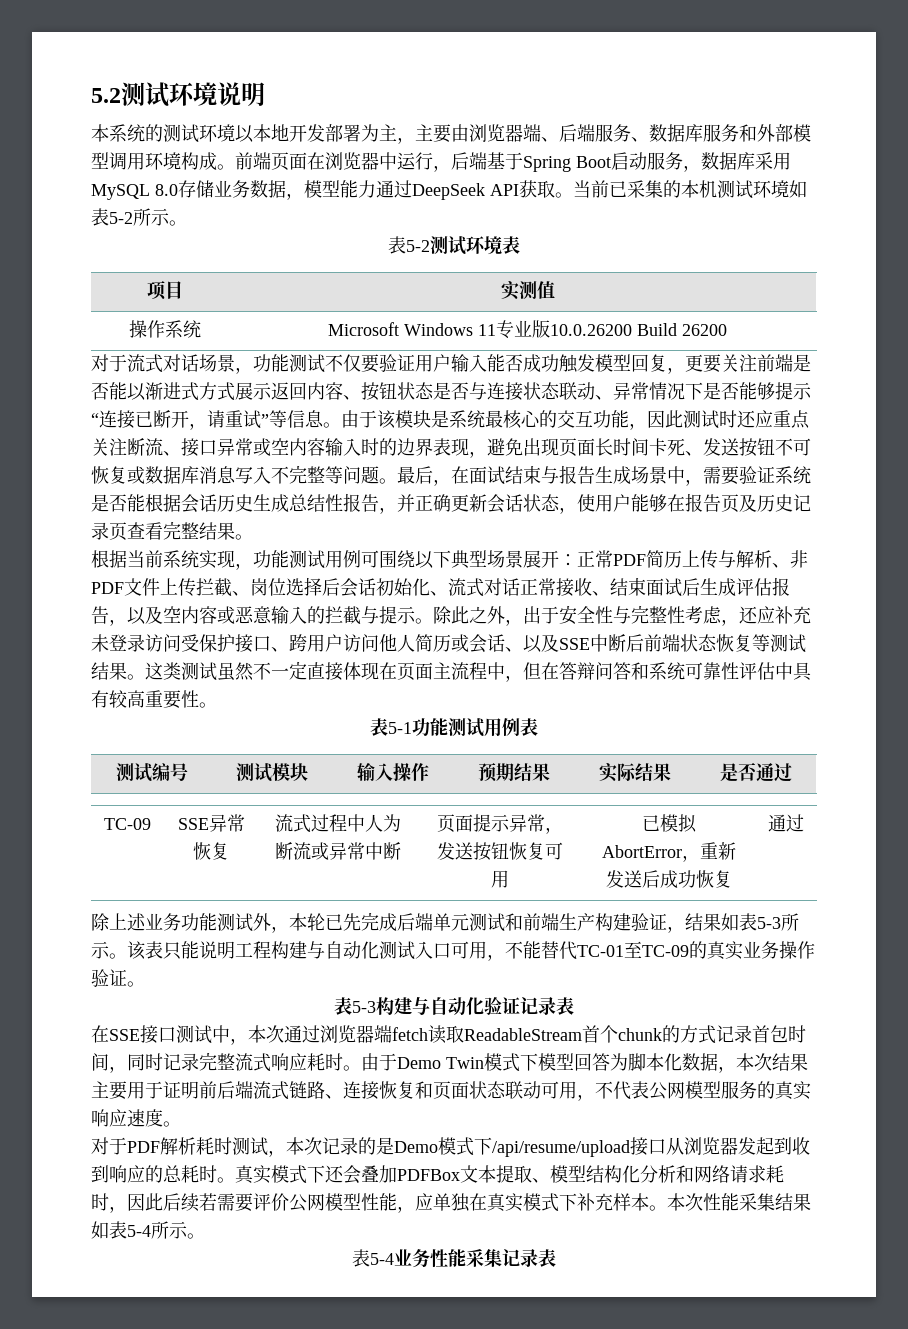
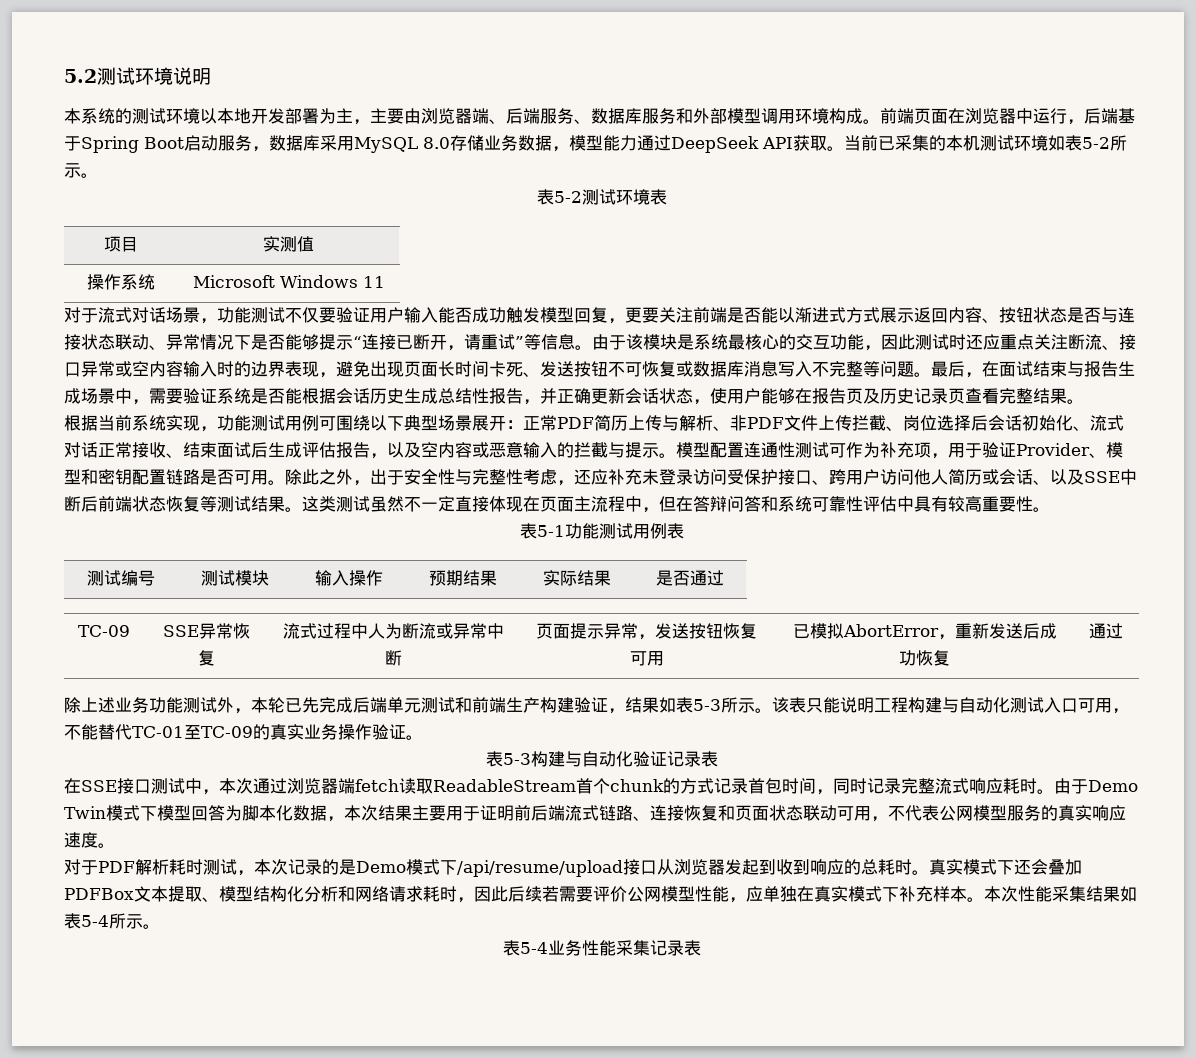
- 操作系统 | Microsoft Windows 11专业版10.0.26200 Build 26200
+ 操作系统 | Microsoft Windows 11
+ 模型配置连通性测试可作为补充项，用于验证Provider、模型和密钥配置链路是否可用。

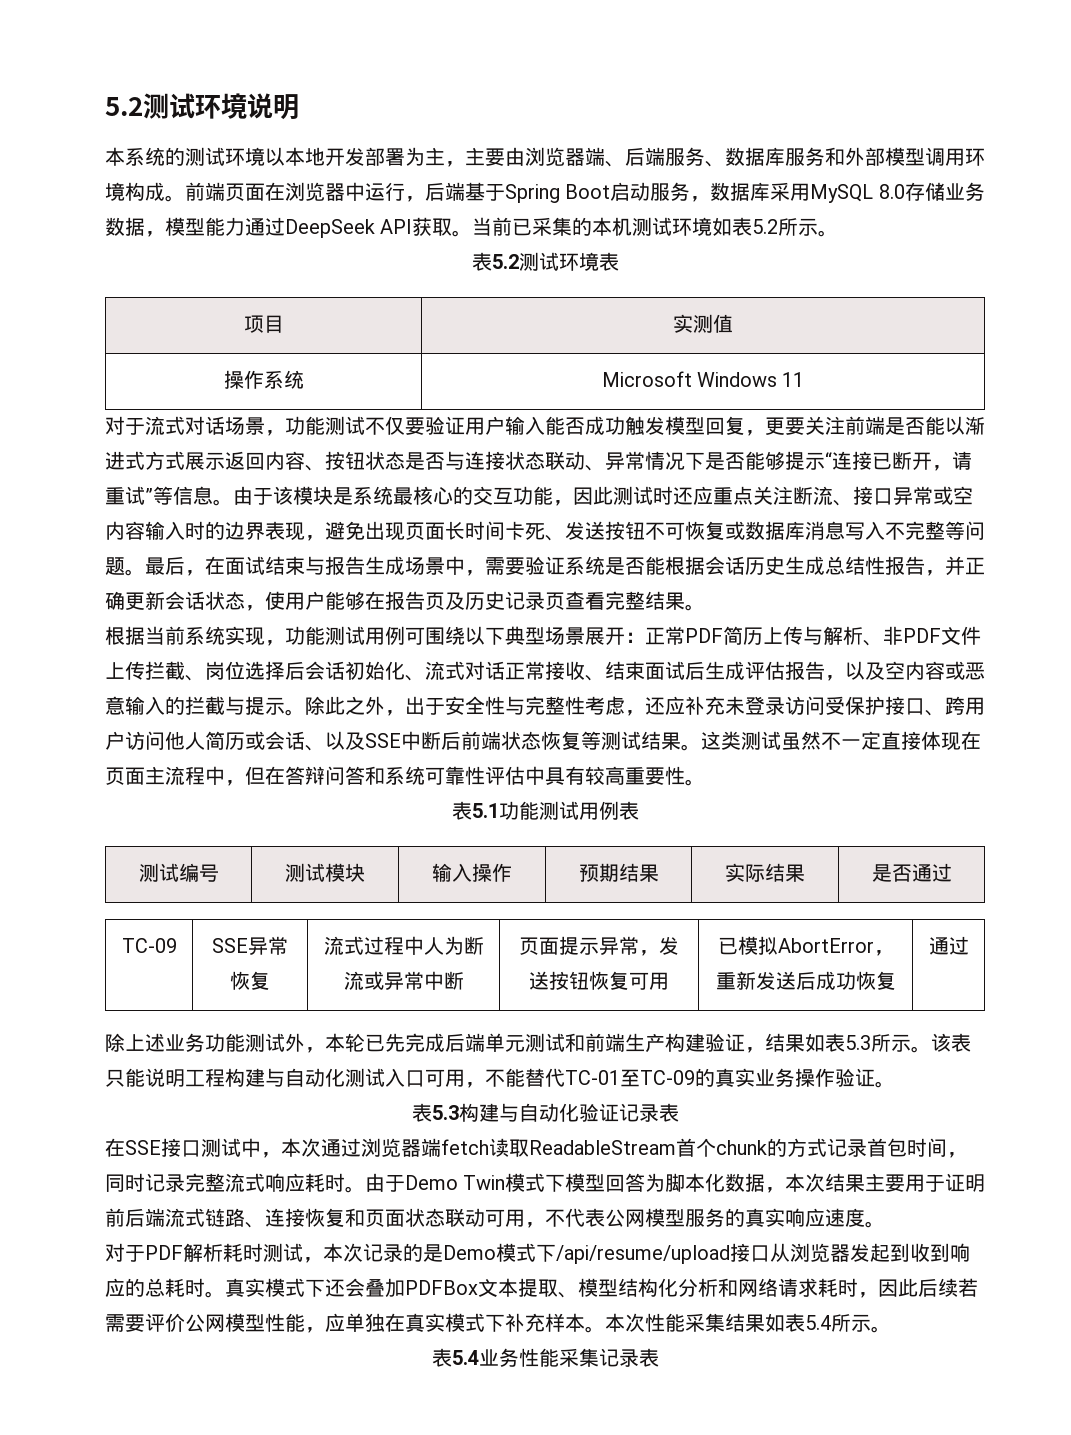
- 当前已采集的本机测试环境如表5-2所示。
- 表5-2测试环境表
+ 当前已采集的本机测试环境如表5.2所示。
+ 表5.2测试环境表
- 模型配置连通性测试可作为补充项，用于验证Provider、模型和密钥配置链路是否可用。
- 表5-1功能测试用例表
+ 表5.1功能测试用例表
- 除上述业务功能测试外，本轮已先完成后端单元测试和前端生产构建验证，结果如表5-3所示。
+ 除上述业务功能测试外，本轮已先完成后端单元测试和前端生产构建验证，结果如表5.3所示。
- 表5-3构建与自动化验证记录表
+ 表5.3构建与自动化验证记录表
- 本次性能采集结果如表5-4所示。
- 表5-4业务性能采集记录表
+ 本次性能采集结果如表5.4所示。
+ 表5.4业务性能采集记录表

